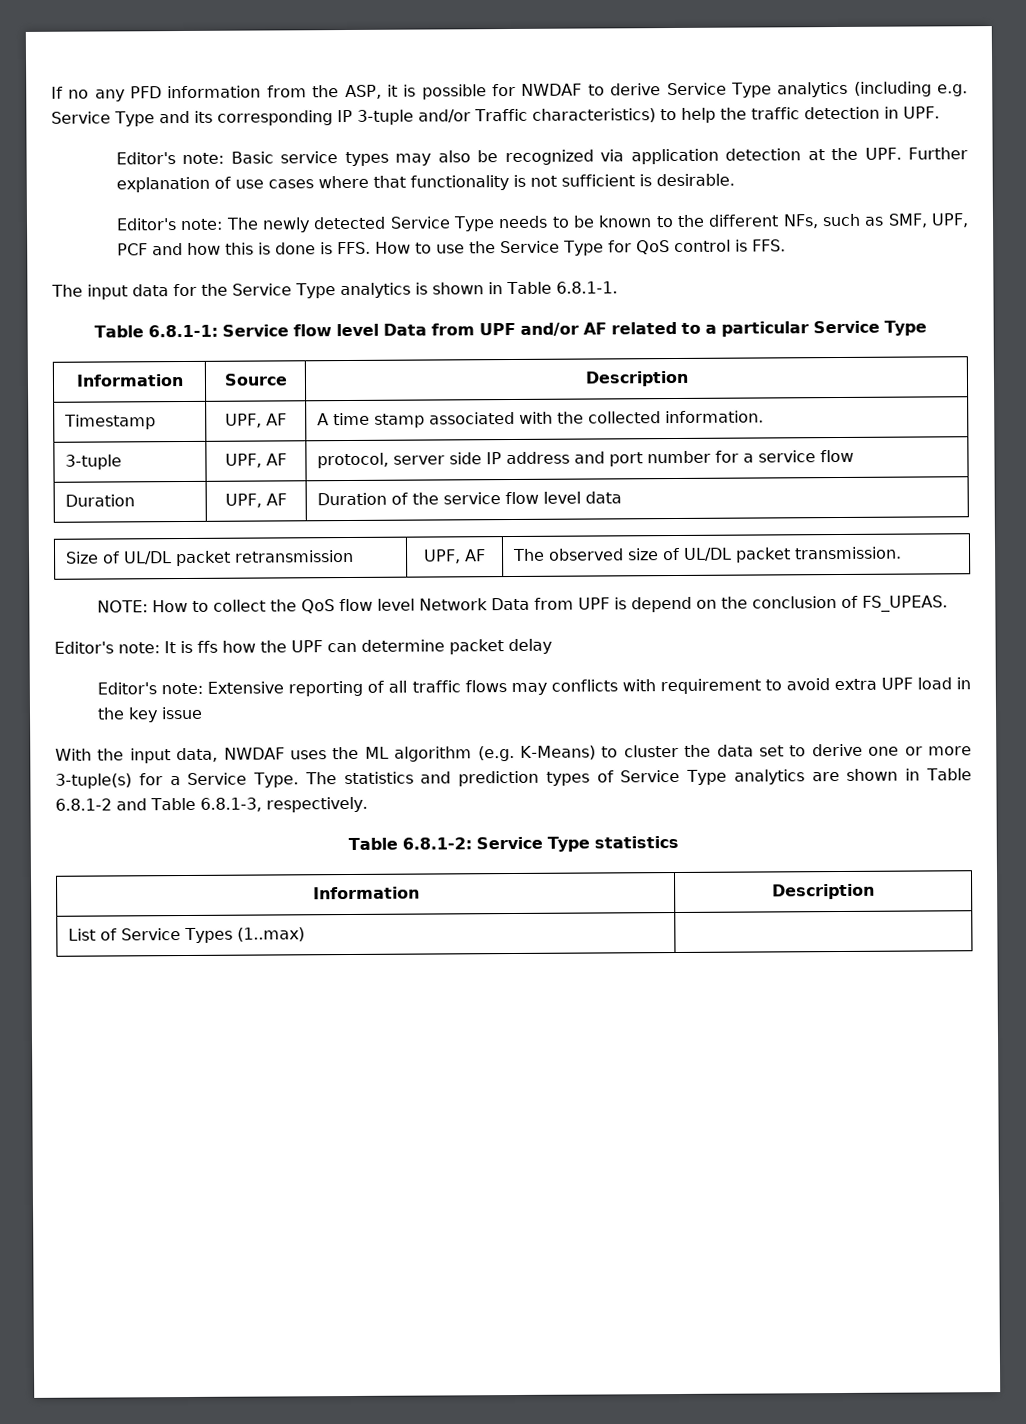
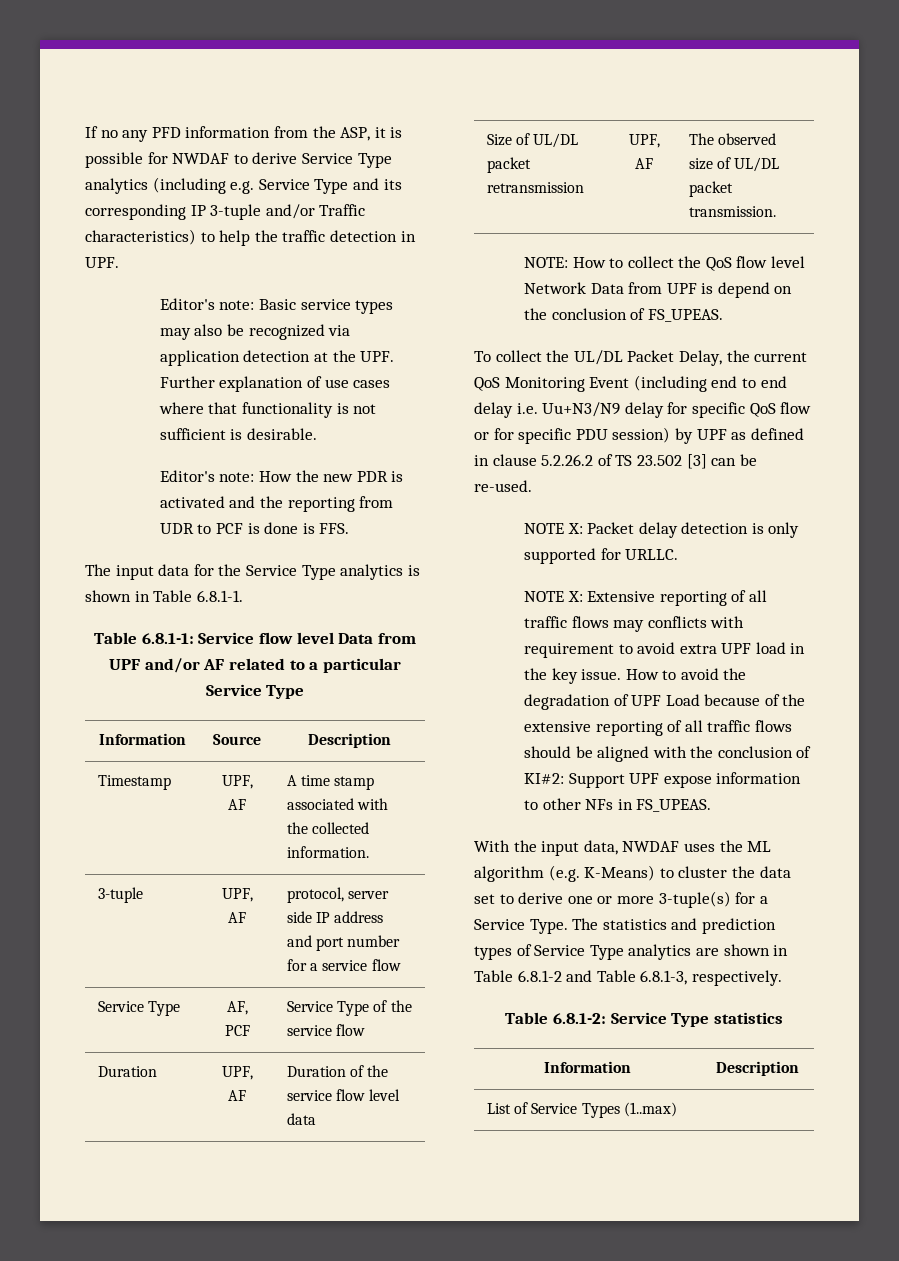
- Editor's note: The newly detected Service Type needs to be known to the different NFs, such as SMF, UPF, PCF and how this is done is FFS. How to use the Service Type for QoS control is FFS.
+ Editor's note: How the new PDR is activated and the reporting from UDR to PCF is done is FFS.
+ Service Type | AF, PCF | Service Type of the service flow
- Editor's note: It is ffs how the UPF can determine packet delay
- Editor's note: Extensive reporting of all traffic flows may conflicts with requirement to avoid extra UPF load in the key issue
+ To collect the UL/DL Packet Delay, the current QoS Monitoring Event (including end to end delay i.e. Uu+N3/N9 delay for specific QoS flow or for specific PDU session) by UPF as defined in clause 5.2.26.2 of TS 23.502 [3] can be re-used.
+ NOTE X: Packet delay detection is only supported for URLLC.
+ NOTE X: Extensive reporting of all traffic flows may conflicts with requirement to avoid extra UPF load in the key issue. How to avoid the degradation of UPF Load because of the extensive reporting of all traffic flows should be aligned with the conclusion of KI#2: Support UPF expose information to other NFs in FS_UPEAS.

